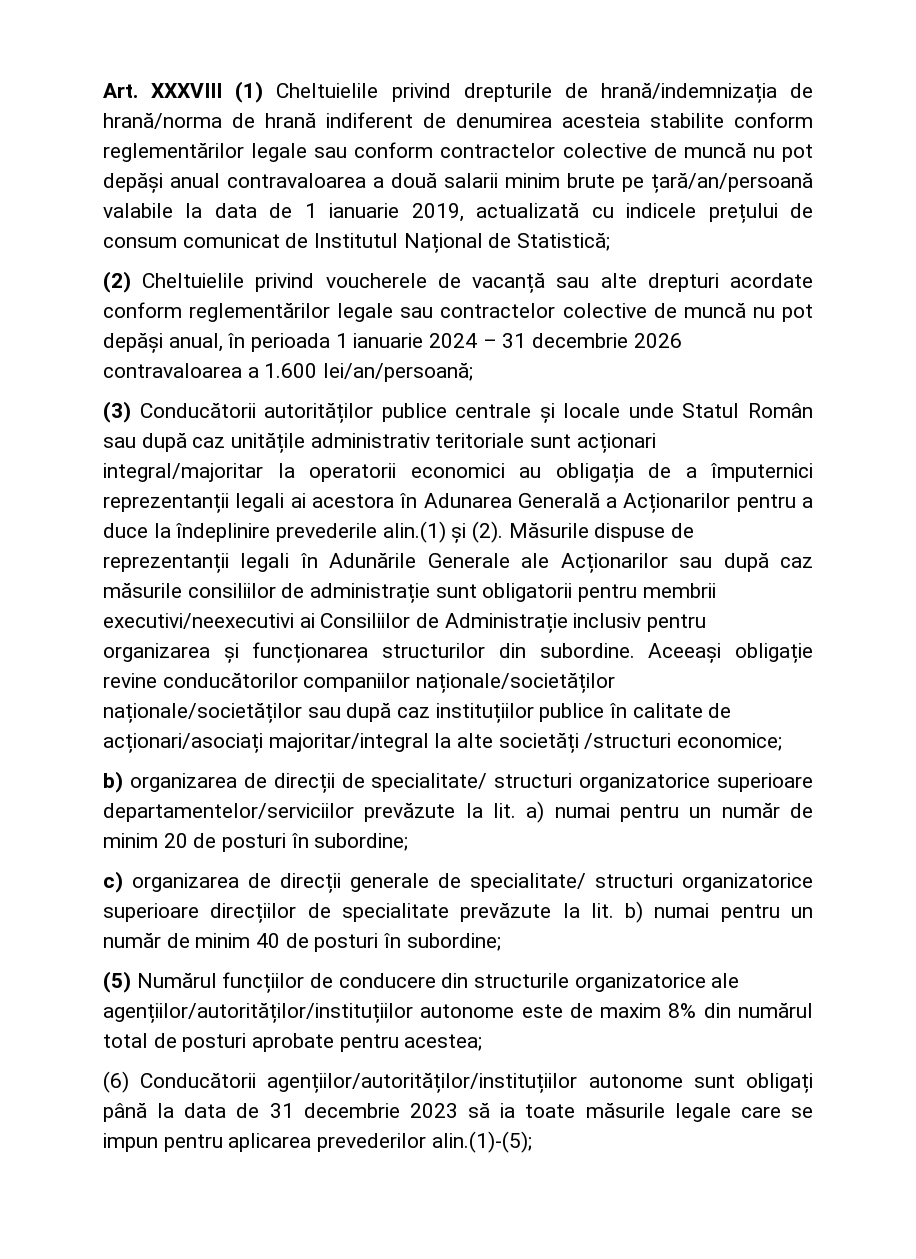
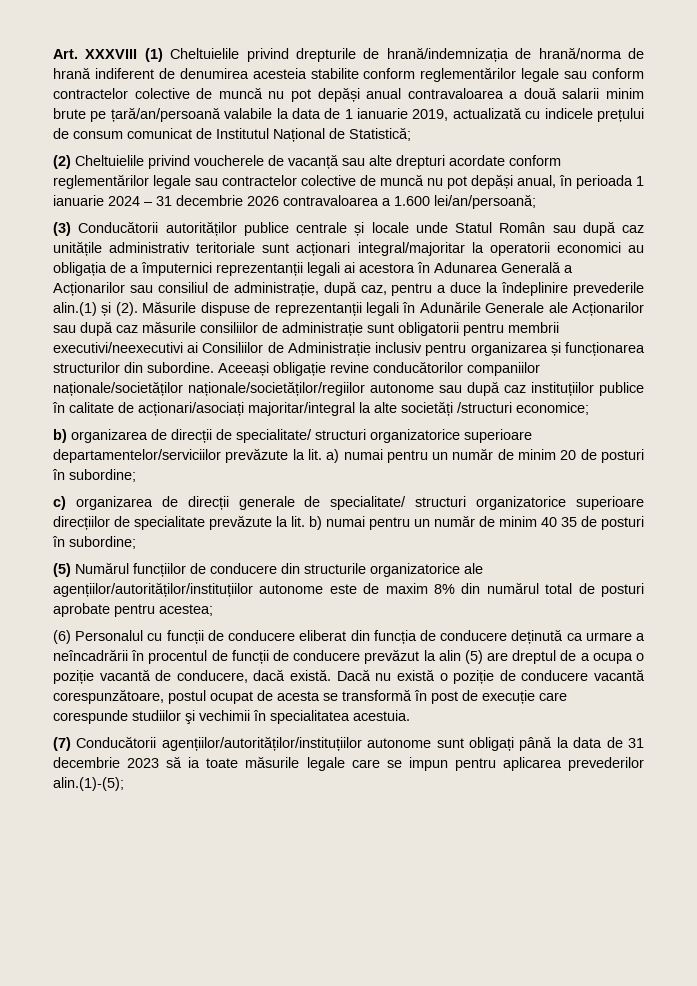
- (3) Conducătorii autorităților publice centrale și locale unde Statul Român sau după caz unitățile administrativ teritoriale sunt acționari integral/majoritar la operatorii economici au obligația de a împuternici reprezentanții legali ai acestora în Adunarea Generală a Acționarilor pentru a duce la îndeplinire prevederile alin.(1) și (2).
+ (3) Conducătorii autorităților publice centrale și locale unde Statul Român sau după caz unitățile administrativ teritoriale sunt acționari integral/majoritar la operatorii economici au obligația de a împuternici reprezentanții legali ai acestora în Adunarea Generală a Acționarilor sau consiliul de administrație, după caz, pentru a duce la îndeplinire prevederile alin.(1) și (2).
- Aceeași obligație revine conducătorilor companiilor naționale/societăților naționale/societăților sau după caz instituțiilor publice în calitate de acționari/asociați majoritar/integral la alte societăți /structuri economice;
+ Aceeași obligație revine conducătorilor companiilor naționale/societăților naționale/societăților/regiilor autonome sau după caz instituțiilor publice în calitate de acționari/asociați majoritar/integral la alte societăți /structuri economice;
- c) organizarea de direcții generale de specialitate/ structuri organizatorice superioare direcțiilor de specialitate prevăzute la lit. b) numai pentru un număr de minim 40 de posturi în subordine;
+ c) organizarea de direcții generale de specialitate/ structuri organizatorice superioare direcțiilor de specialitate prevăzute la lit. b) numai pentru un număr de minim 40 35 de posturi în subordine;
- (6) Conducătorii agențiilor/autorităților/instituțiilor autonome sunt obligați până la data de 31 decembrie 2023 să ia toate măsurile legale care se impun pentru aplicarea prevederilor alin.(1)-(5);
+ (6) Personalul cu funcții de conducere eliberat din funcția de conducere deținută ca urmare a neîncadrării în procentul de funcții de conducere prevăzut la alin (5) are dreptul de a ocupa o poziție vacantă de conducere, dacă există. Dacă nu există o poziție de conducere vacantă corespunzătoare, postul ocupat de acesta se transformă în post de execuție care corespunde studiilor şi vechimii în specialitatea acestuia.
+ (7) Conducătorii agențiilor/autorităților/instituțiilor autonome sunt obligați până la data de 31 decembrie 2023 să ia toate măsurile legale care se impun pentru aplicarea prevederilor alin.(1)-(5);

